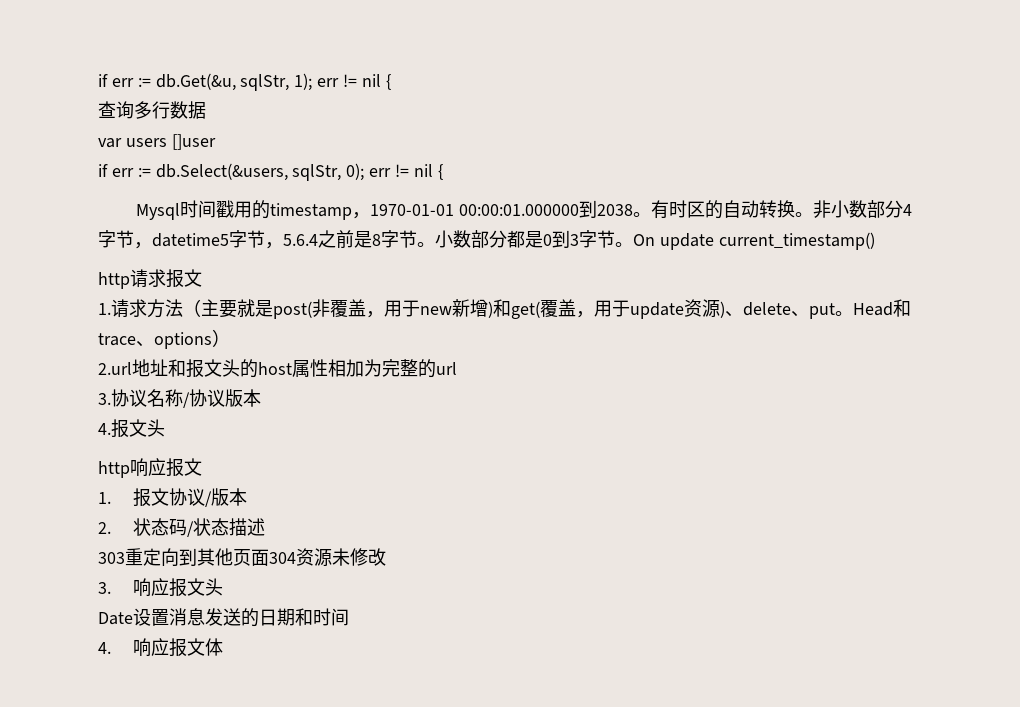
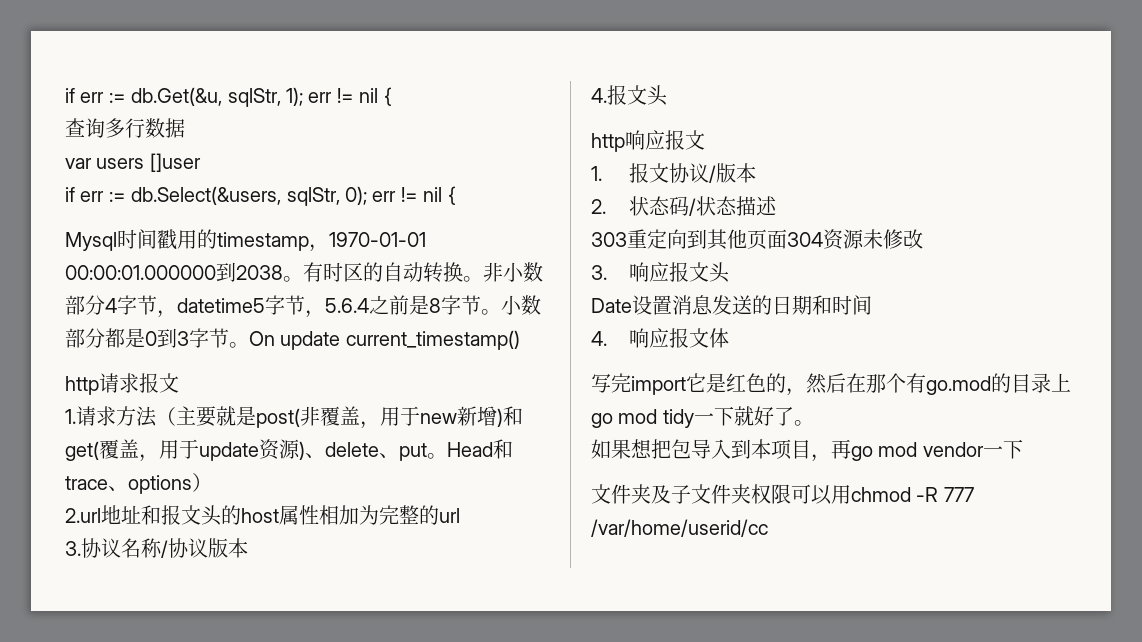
+ 写完import它是红色的，然后在那个有go.mod的目录上go mod tidy一下就好了。
+ 如果想把包导入到本项目，再go mod vendor一下
+ 文件夹及子文件夹权限可以用chmod -R 777 /var/home/userid/cc

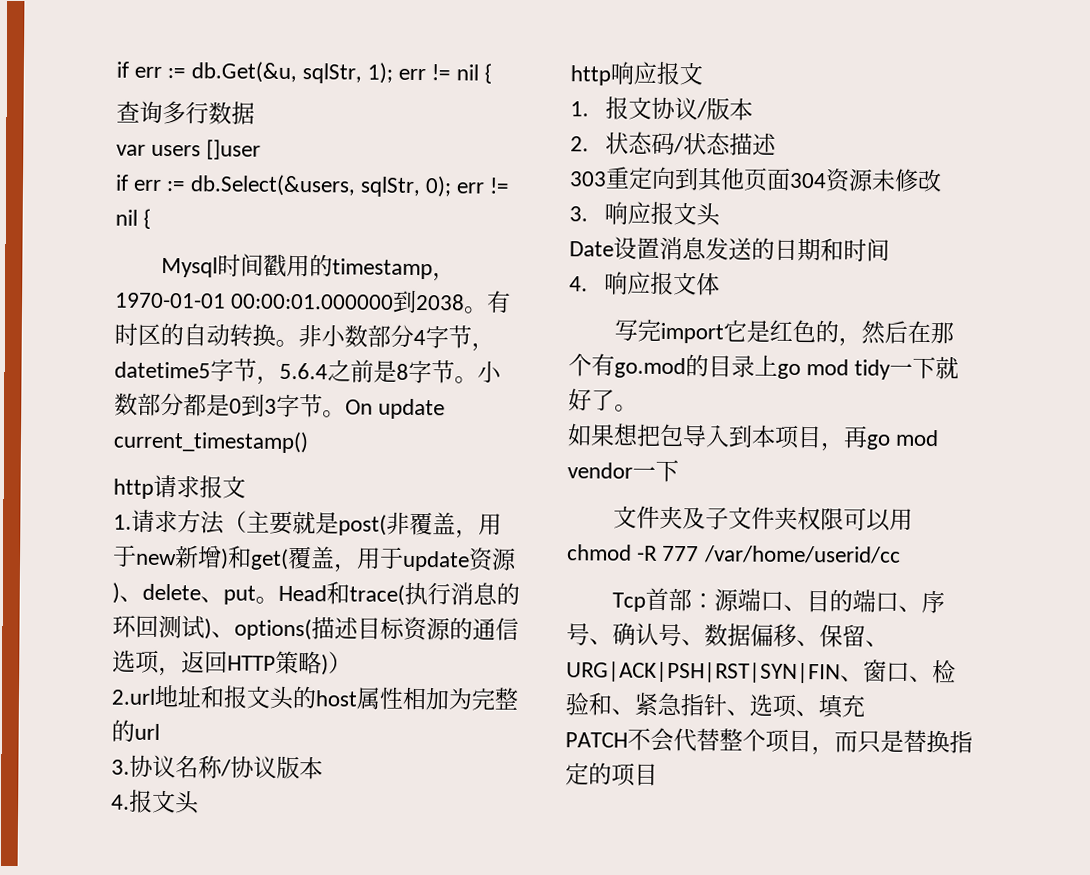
- Head和trace、options）
+ Head和trace(执行消息的环回测试)、options(描述目标资源的通信选项，返回HTTP策略)）
+ Tcp首部：源端口、目的端口、序号、确认号、数据偏移、保留、URG|ACK|PSH|RST|SYN|FIN、窗口、检验和、紧急指针、选项、填充
+ PATCH不会代替整个项目，而只是替换指定的项目

